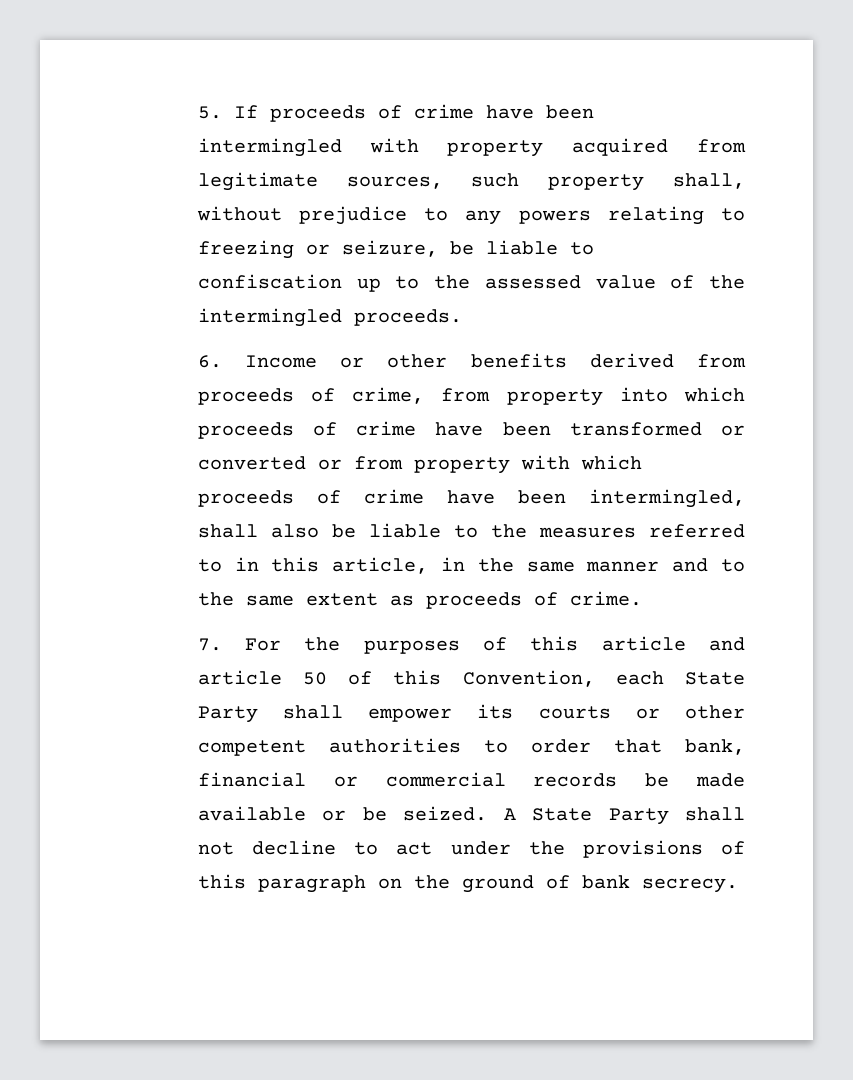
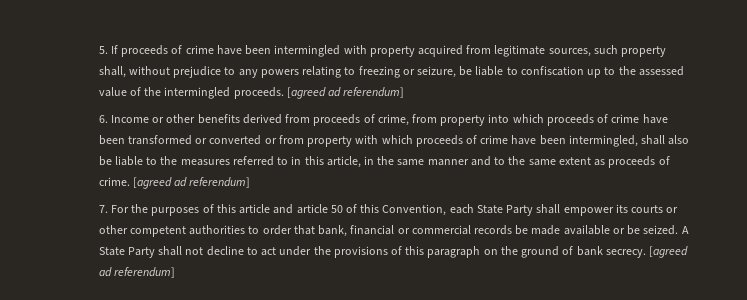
- 5. If proceeds of crime have been intermingled with property acquired from legitimate sources, such property shall, without prejudice to any powers relating to freezing or seizure, be liable to confiscation up to the assessed value of the intermingled proceeds.
+ 5. If proceeds of crime have been intermingled with property acquired from legitimate sources, such property shall, without prejudice to any powers relating to freezing or seizure, be liable to confiscation up to the assessed value of the intermingled proceeds. [agreed ad referendum]
- 6. Income or other benefits derived from proceeds of crime, from property into which proceeds of crime have been transformed or converted or from property with which proceeds of crime have been intermingled, shall also be liable to the measures referred to in this article, in the same manner and to the same extent as proceeds of crime.
+ 6. Income or other benefits derived from proceeds of crime, from property into which proceeds of crime have been transformed or converted or from property with which proceeds of crime have been intermingled, shall also be liable to the measures referred to in this article, in the same manner and to the same extent as proceeds of crime. [agreed ad referendum]
- A State Party shall not decline to act under the provisions of this paragraph on the ground of bank secrecy.
+ A State Party shall not decline to act under the provisions of this paragraph on the ground of bank secrecy. [agreed ad referendum]

